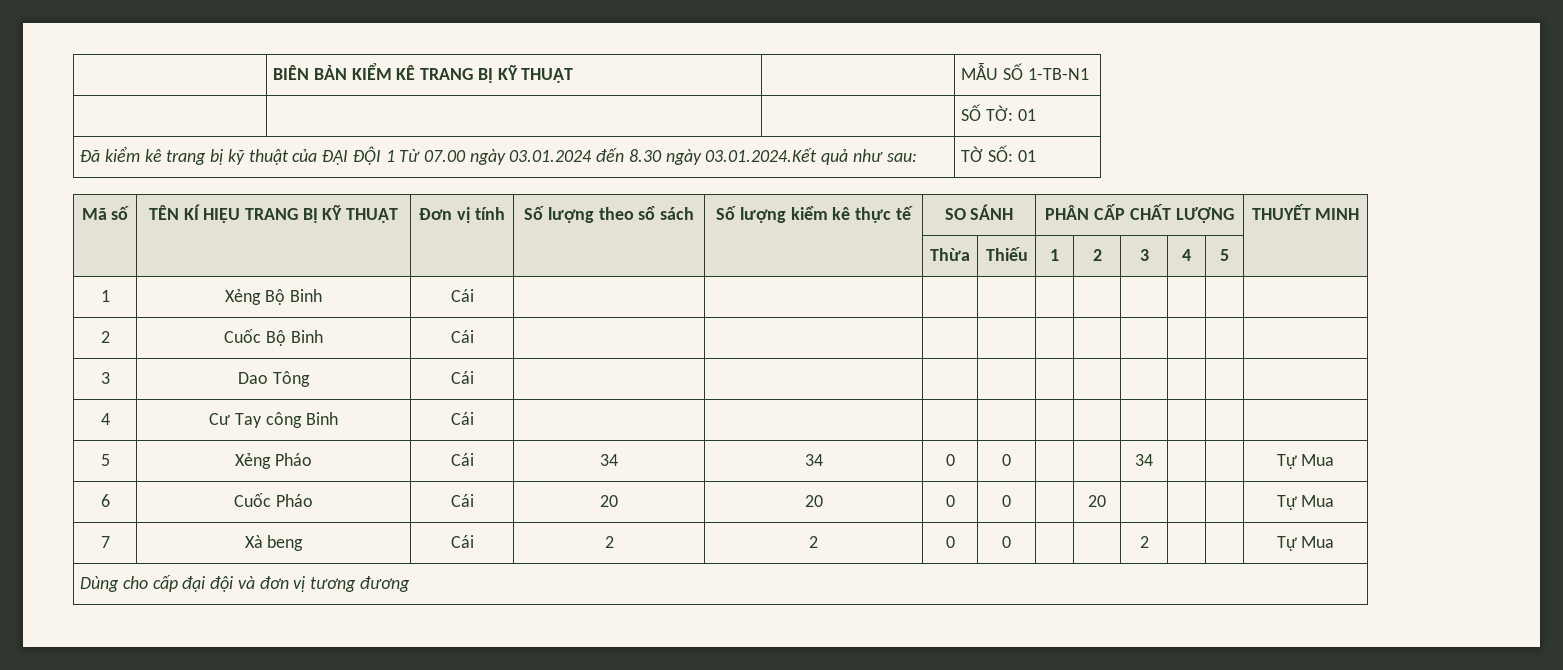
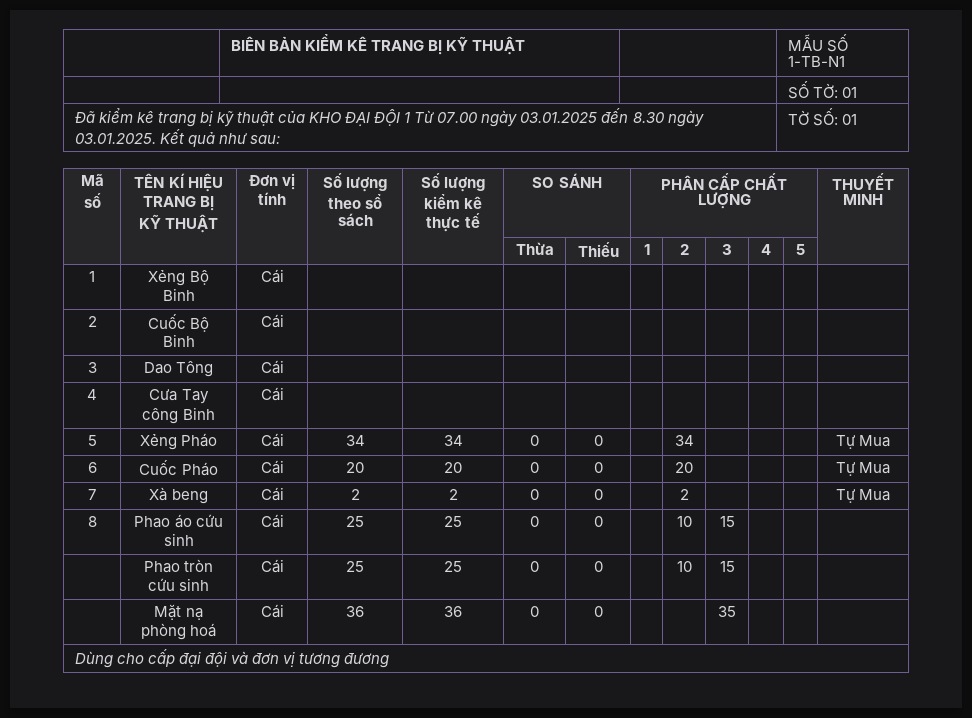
- Đã kiểm kê trang bị kỹ thuật của ĐẠI ĐỘI 1 Từ 07.00 ngày 03.01.2024 đến 8.30 ngày 03.01.2024.Kết quả như sau: | TỜ SỐ: 01
+ Đã kiểm kê trang bị kỹ thuật của KHO ĐẠI ĐỘI 1 Từ 07.00 ngày 03.01.2025 đến 8.30 ngày 03.01.2025. Kết quả như sau: | TỜ SỐ: 01
- 4 | Cư Tay công Binh | Cái | | | | | | | | | |
+ 4 | Cưa Tay công Binh | Cái | | | | | | | | | |
- 5 | Xẻng Pháo | Cái | 34 | 34 | 0 | 0 | | | 34 | | | Tự Mua
+ 5 | Xẻng Pháo | Cái | 34 | 34 | 0 | 0 | | 34 | | | | Tự Mua
- 7 | Xà beng | Cái | 2 | 2 | 0 | 0 | | | 2 | | | Tự Mua
+ 7 | Xà beng | Cái | 2 | 2 | 0 | 0 | | 2 | | | | Tự Mua
+ 8 | Phao áo cứu sinh | Cái | 25 | 25 | 0 | 0 | | 10 | 15 | | |
+ | Phao tròn cứu sinh | Cái | 25 | 25 | 0 | 0 | | 10 | 15 | | |
+ | Mặt nạ phòng hoá | Cái | 36 | 36 | 0 | 0 | | | 35 | | |

